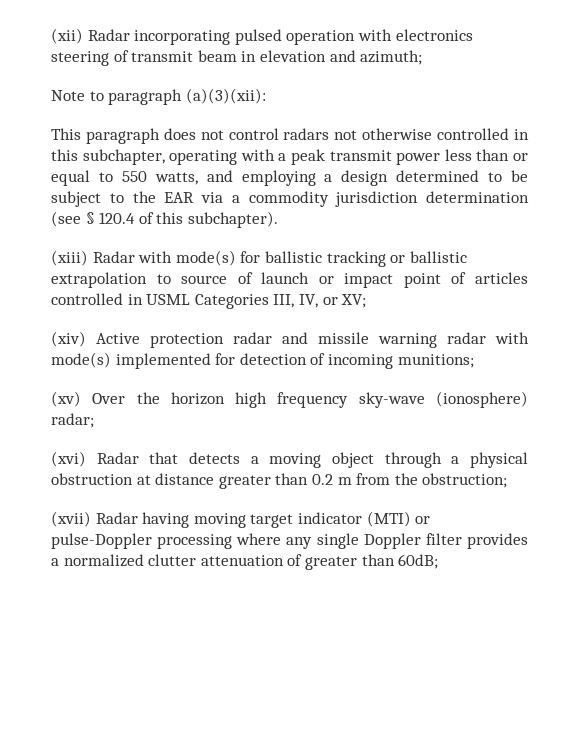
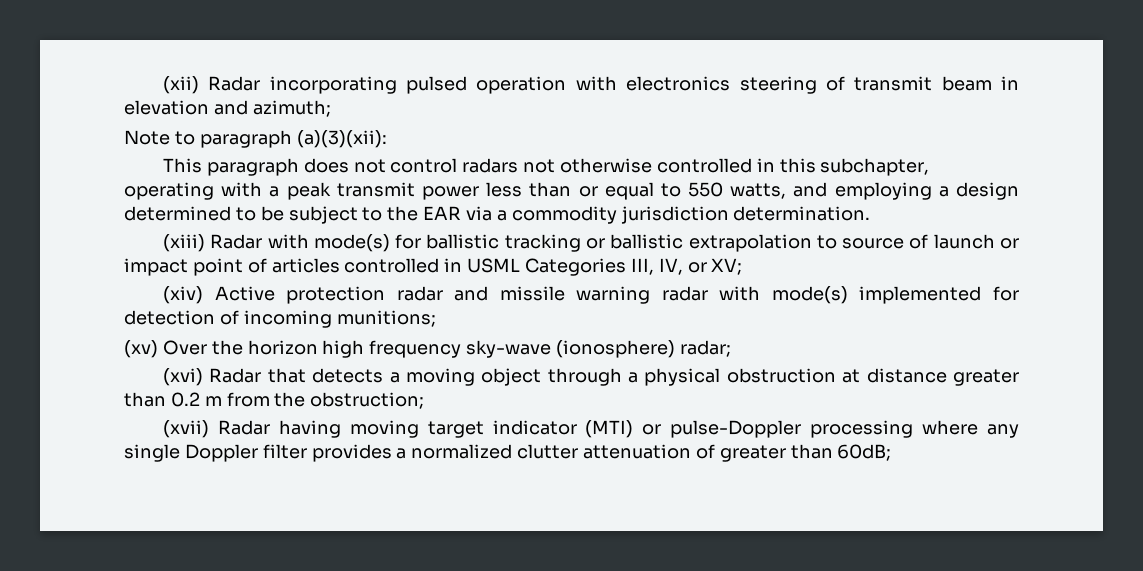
- This paragraph does not control radars not otherwise controlled in this subchapter, operating with a peak transmit power less than or equal to 550 watts, and employing a design determined to be subject to the EAR via a commodity jurisdiction determination (see § 120.4 of this subchapter).
+ This paragraph does not control radars not otherwise controlled in this subchapter, operating with a peak transmit power less than or equal to 550 watts, and employing a design determined to be subject to the EAR via a commodity jurisdiction determination.

